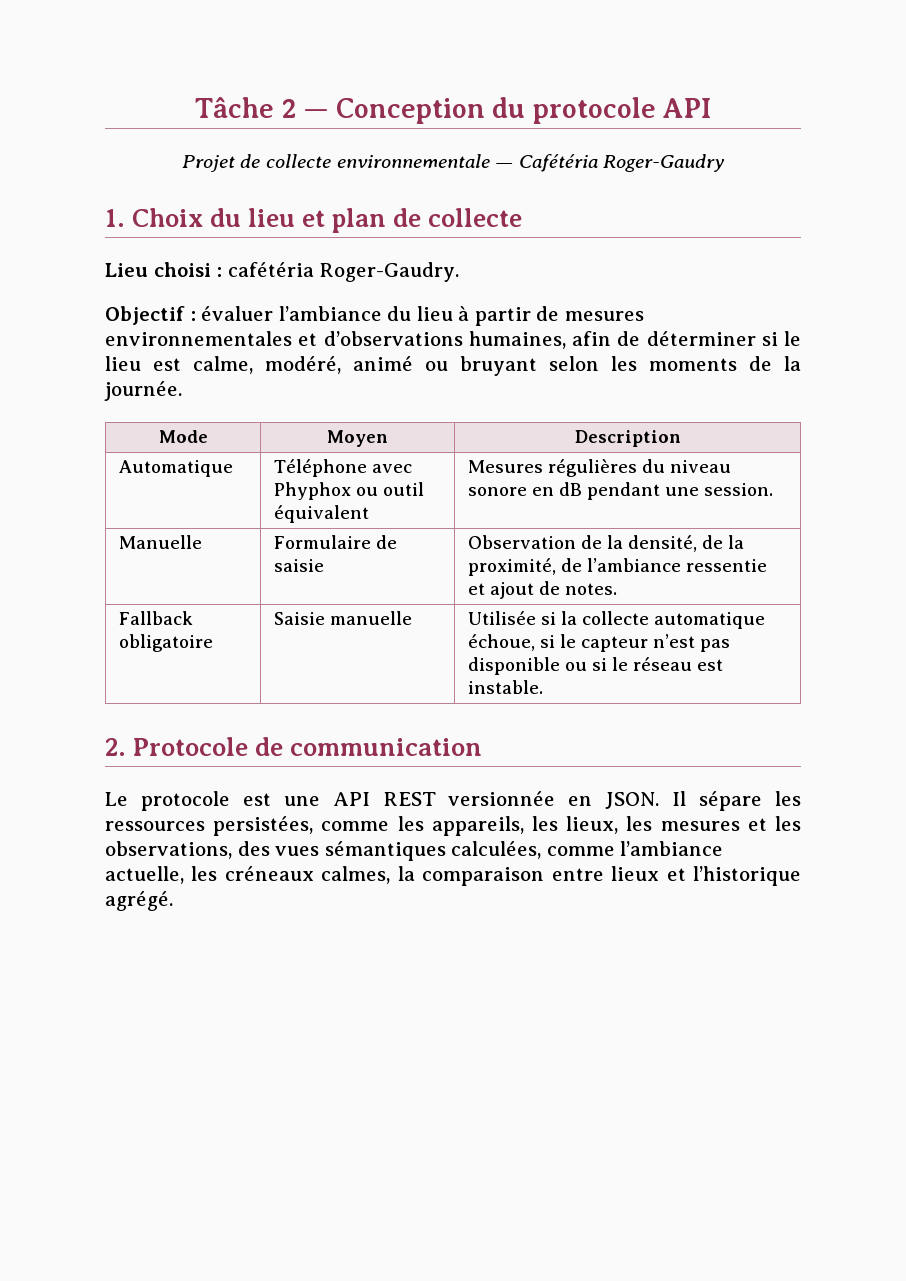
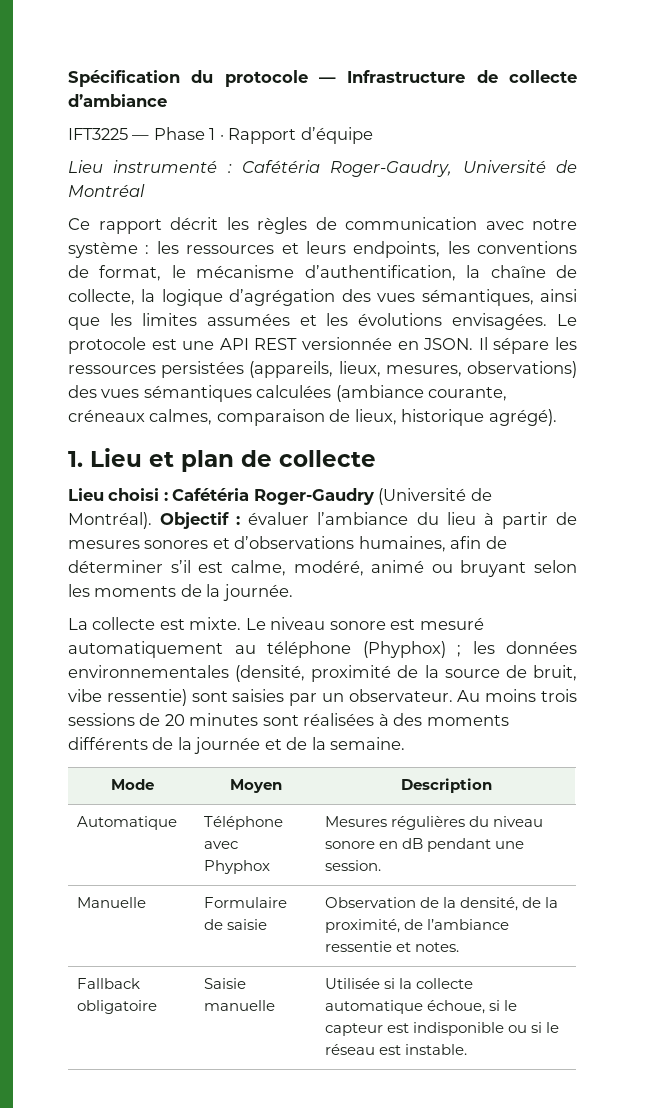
- Tâche 2 — Conception du protocole API
- Projet de collecte environnementale — Cafétéria Roger-Gaudry
- 1. Choix du lieu et plan de collecte
+ Spécification du protocole — Infrastructure de collecte d’ambiance
+ IFT3225 — Phase 1 · Rapport d’équipe
+ Lieu instrumenté : Cafétéria Roger-Gaudry, Université de Montréal
+ Ce rapport décrit les règles de communication avec notre système : les ressources et leurs endpoints, les conventions de format, le mécanisme d’authentification, la chaîne de collecte, la logique d’agrégation des vues sémantiques, ainsi que les limites assumées et les évolutions envisagées. Le protocole est une API REST versionnée en JSON. Il sépare les ressources persistées (appareils, lieux, mesures, observations) des vues sémantiques calculées (ambiance courante, créneaux calmes, comparaison de lieux, historique agrégé).
+ 1. Lieu et plan de collecte
- Lieu choisi : cafétéria Roger-Gaudry.
- Objectif : évaluer l’ambiance du lieu à partir de mesures environnementales et d’observations humaines, afin de déterminer si le lieu est calme, modéré, animé ou bruyant selon les moments de la journée.
+ Lieu choisi : Cafétéria Roger-Gaudry (Université de Montréal). Objectif : évaluer l’ambiance du lieu à partir de mesures sonores et d’observations humaines, afin de déterminer s’il est calme, modéré, animé ou bruyant selon les moments de la journée.
+ La collecte est mixte. Le niveau sonore est mesuré automatiquement au téléphone (Phyphox) ; les données environnementales (densité, proximité de la source de bruit, vibe ressentie) sont saisies par un observateur. Au moins trois sessions de 20 minutes sont réalisées à des moments différents de la journée et de la semaine.
- Automatique | Téléphone avec Phyphox ou outil équivalent | Mesures régulières du niveau sonore en dB pendant une session.
+ Automatique | Téléphone avec Phyphox | Mesures régulières du niveau sonore en dB pendant une session.
- Manuelle | Formulaire de saisie | Observation de la densité, de la proximité, de l’ambiance ressentie et ajout de notes.
+ Manuelle | Formulaire de saisie | Observation de la densité, de la proximité, de l’ambiance ressentie et notes.
- Fallback obligatoire | Saisie manuelle | Utilisée si la collecte automatique échoue, si le capteur n’est pas disponible ou si le réseau est instable.
+ Fallback obligatoire | Saisie manuelle | Utilisée si la collecte automatique échoue, si le capteur est indisponible ou si le réseau est instable.
- 2. Protocole de communication
- Le protocole est une API REST versionnée en JSON. Il sépare les ressources persistées, comme les appareils, les lieux, les mesures et les observations, des vues sémantiques calculées, comme l’ambiance actuelle, les créneaux calmes, la comparaison entre lieux et l’historique agrégé.

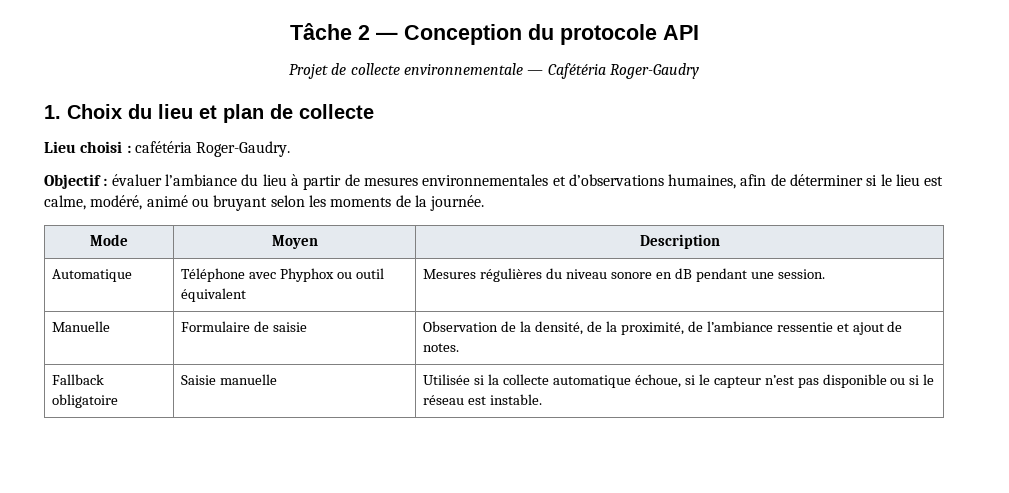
- Spécification du protocole — Infrastructure de collecte d’ambiance
- IFT3225 — Phase 1 · Rapport d’équipe
- Lieu instrumenté : Cafétéria Roger-Gaudry, Université de Montréal
- Ce rapport décrit les règles de communication avec notre système : les ressources et leurs endpoints, les conventions de format, le mécanisme d’authentification, la chaîne de collecte, la logique d’agrégation des vues sémantiques, ainsi que les limites assumées et les évolutions envisagées. Le protocole est une API REST versionnée en JSON. Il sépare les ressources persistées (appareils, lieux, mesures, observations) des vues sémantiques calculées (ambiance courante, créneaux calmes, comparaison de lieux, historique agrégé).
- 1. Lieu et plan de collecte
+ Tâche 2 — Conception du protocole API
+ Projet de collecte environnementale — Cafétéria Roger-Gaudry
+ 1. Choix du lieu et plan de collecte
- Lieu choisi : Cafétéria Roger-Gaudry (Université de Montréal). Objectif : évaluer l’ambiance du lieu à partir de mesures sonores et d’observations humaines, afin de déterminer s’il est calme, modéré, animé ou bruyant selon les moments de la journée.
+ Lieu choisi : cafétéria Roger-Gaudry.
+ Objectif : évaluer l’ambiance du lieu à partir de mesures environnementales et d’observations humaines, afin de déterminer si le lieu est calme, modéré, animé ou bruyant selon les moments de la journée.
- La collecte est mixte. Le niveau sonore est mesuré automatiquement au téléphone (Phyphox) ; les données environnementales (densité, proximité de la source de bruit, vibe ressentie) sont saisies par un observateur. Au moins trois sessions de 20 minutes sont réalisées à des moments différents de la journée et de la semaine.
- Automatique | Téléphone avec Phyphox | Mesures régulières du niveau sonore en dB pendant une session.
+ Automatique | Téléphone avec Phyphox ou outil équivalent | Mesures régulières du niveau sonore en dB pendant une session.
- Manuelle | Formulaire de saisie | Observation de la densité, de la proximité, de l’ambiance ressentie et notes.
+ Manuelle | Formulaire de saisie | Observation de la densité, de la proximité, de l’ambiance ressentie et ajout de notes.
- Fallback obligatoire | Saisie manuelle | Utilisée si la collecte automatique échoue, si le capteur est indisponible ou si le réseau est instable.
+ Fallback obligatoire | Saisie manuelle | Utilisée si la collecte automatique échoue, si le capteur n’est pas disponible ou si le réseau est instable.

